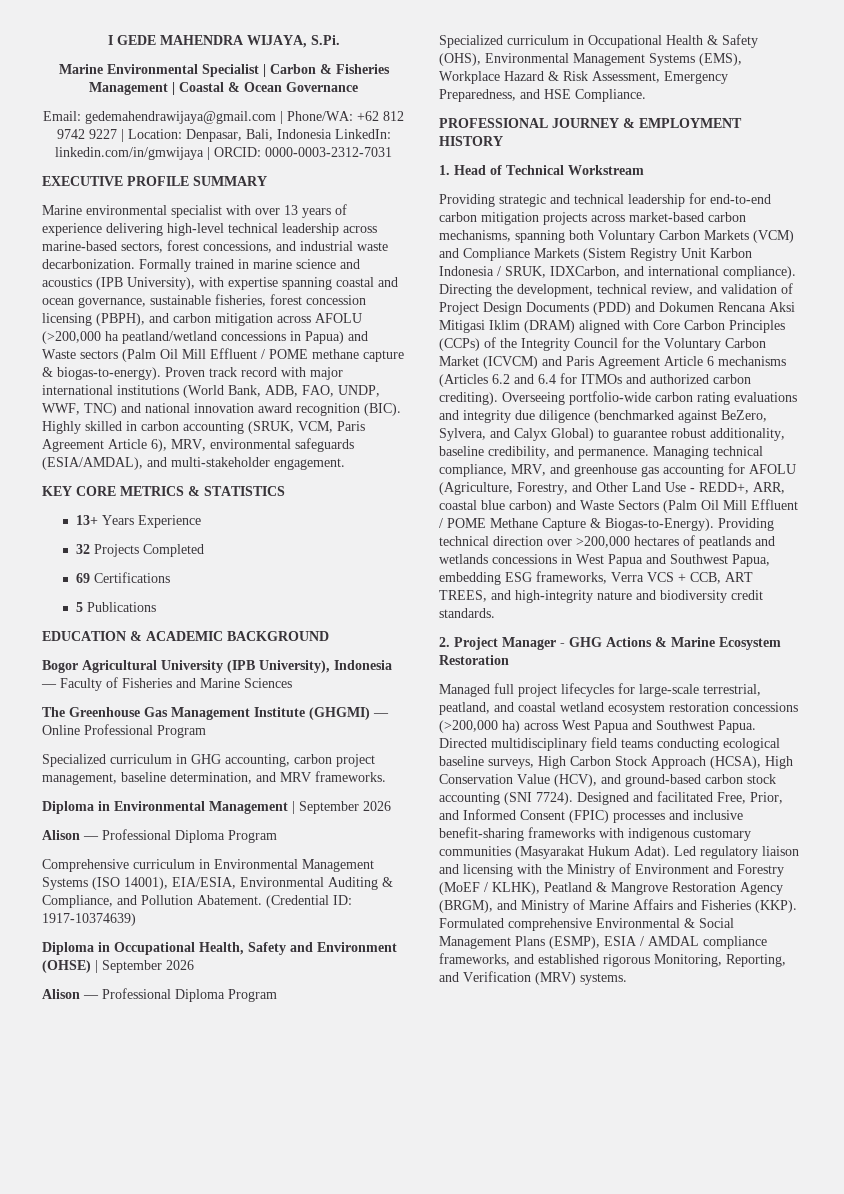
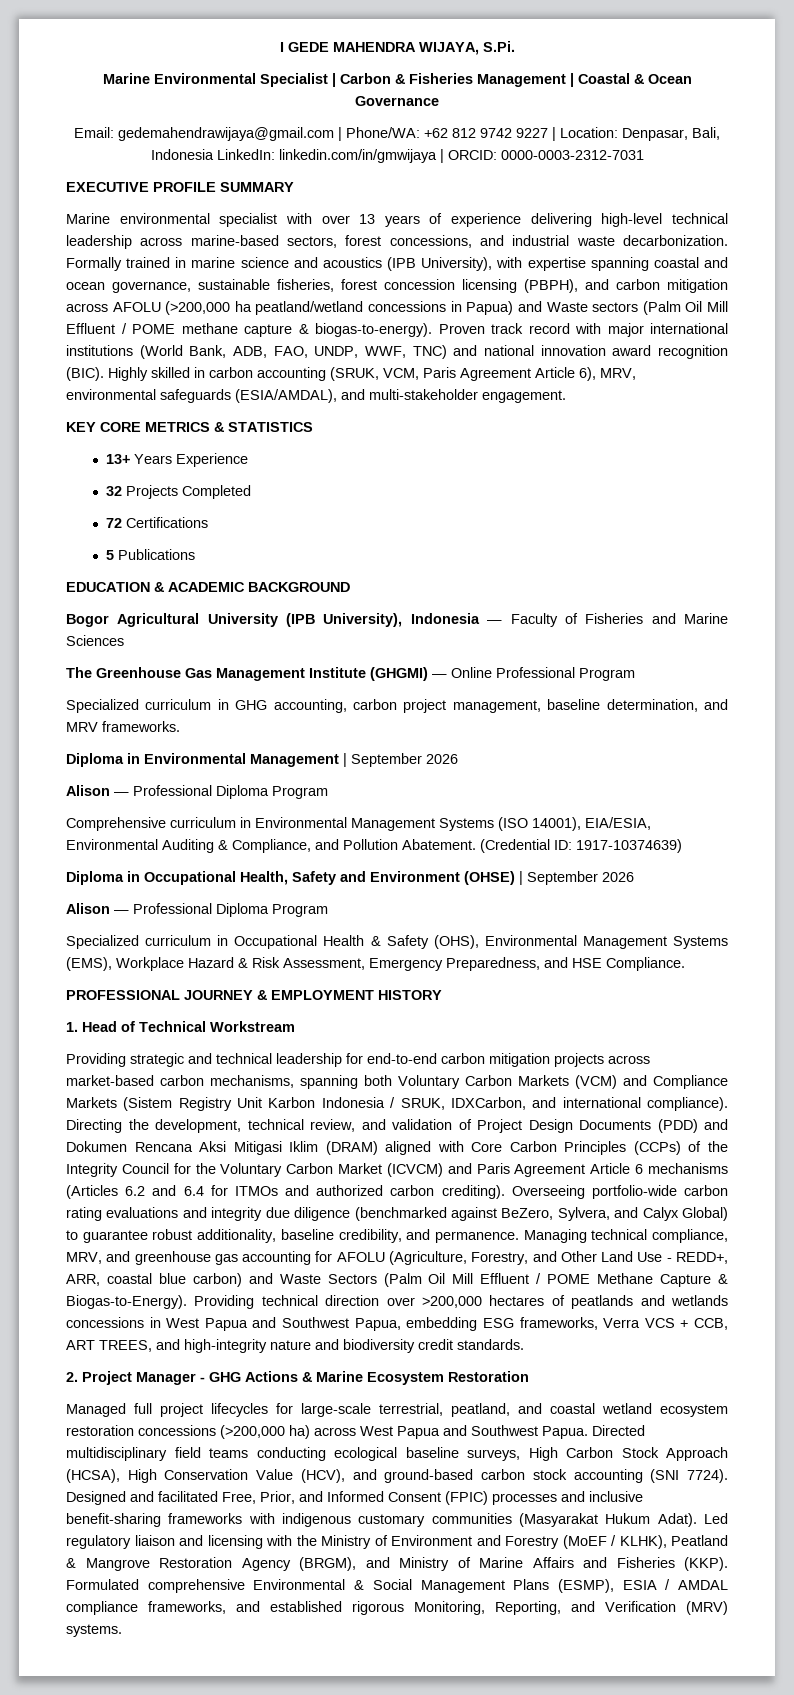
- 69 Certifications
+ 72 Certifications

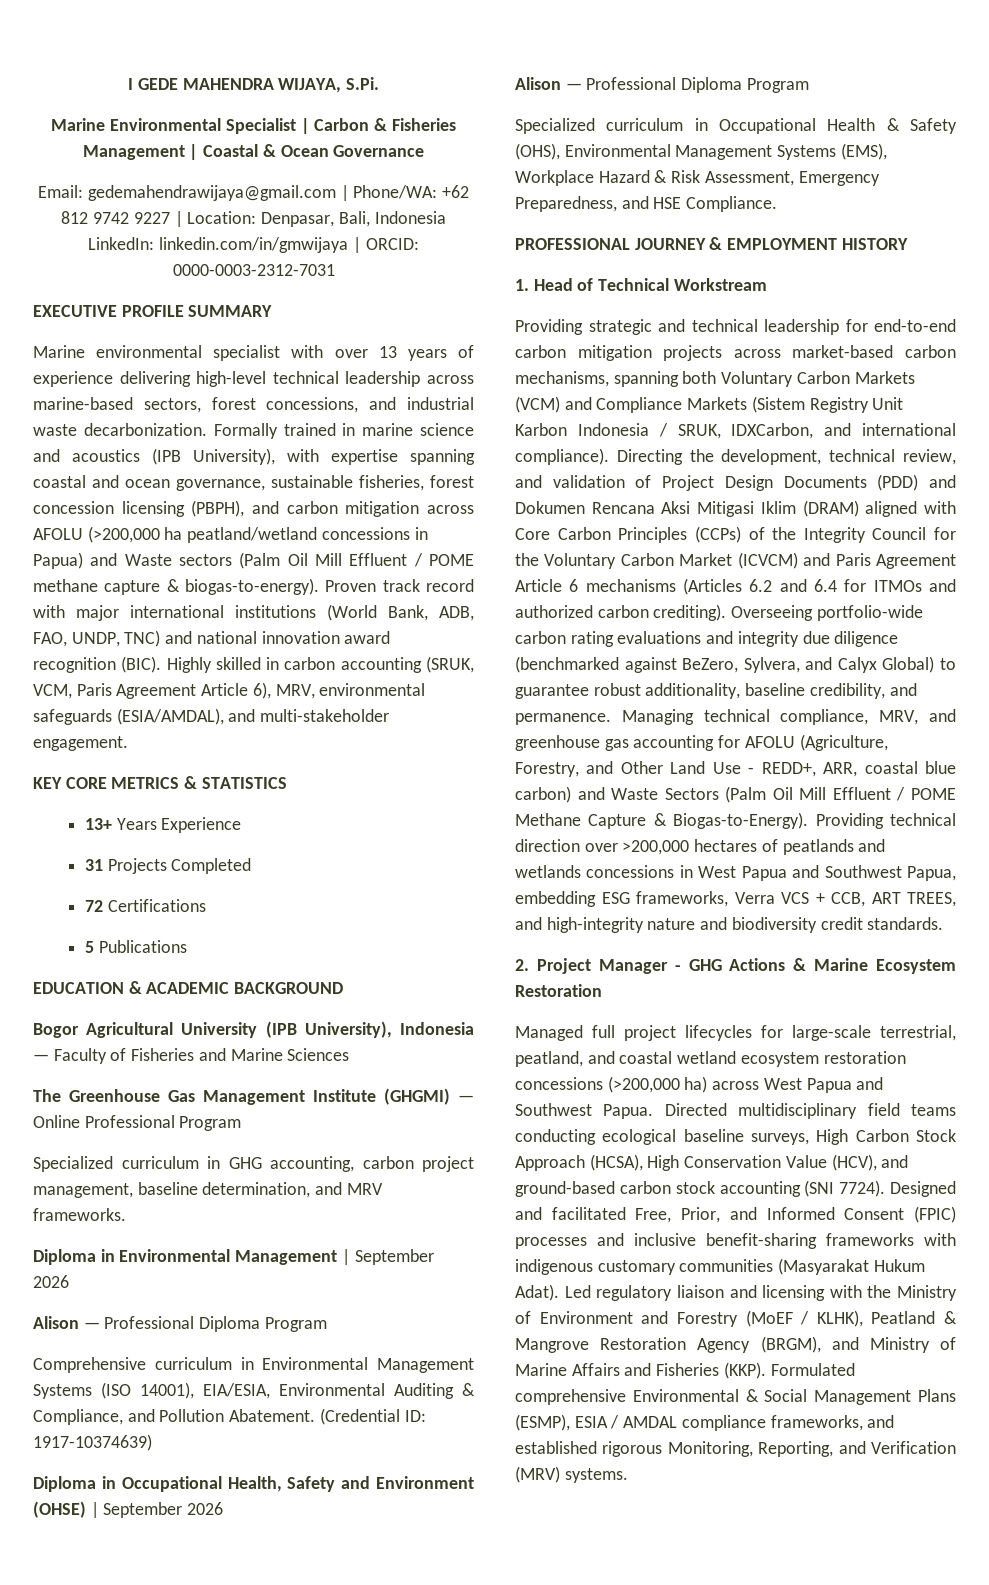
- Proven track record with major international institutions (World Bank, ADB, FAO, UNDP, WWF, TNC) and national innovation award recognition (BIC).
+ Proven track record with major international institutions (World Bank, ADB, FAO, UNDP, TNC) and national innovation award recognition (BIC).
- 32 Projects Completed
+ 31 Projects Completed

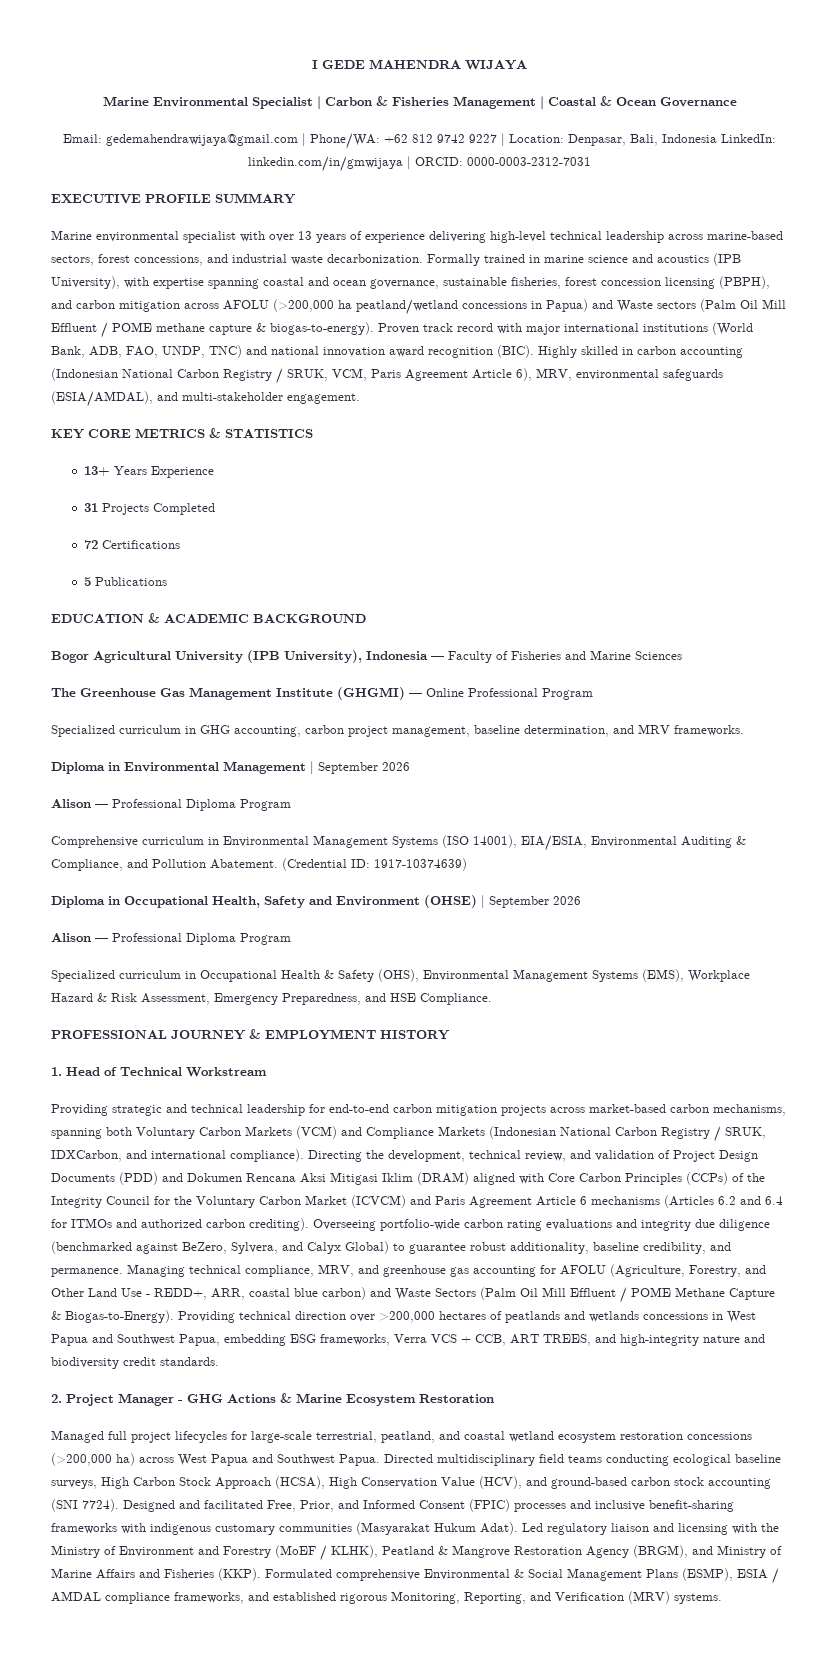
- I GEDE MAHENDRA WIJAYA, S.Pi.
+ I GEDE MAHENDRA WIJAYA
- Highly skilled in carbon accounting (SRUK, VCM, Paris Agreement Article 6), MRV, environmental safeguards (ESIA/AMDAL), and multi-stakeholder engagement.
+ Highly skilled in carbon accounting (Indonesian National Carbon Registry / SRUK, VCM, Paris Agreement Article 6), MRV, environmental safeguards (ESIA/AMDAL), and multi-stakeholder engagement.
- Providing strategic and technical leadership for end-to-end carbon mitigation projects across market-based carbon mechanisms, spanning both Voluntary Carbon Markets (VCM) and Compliance Markets (Sistem Registry Unit Karbon Indonesia / SRUK, IDXCarbon, and international compliance).
+ Providing strategic and technical leadership for end-to-end carbon mitigation projects across market-based carbon mechanisms, spanning both Voluntary Carbon Markets (VCM) and Compliance Markets (Indonesian National Carbon Registry / SRUK, IDXCarbon, and international compliance).

